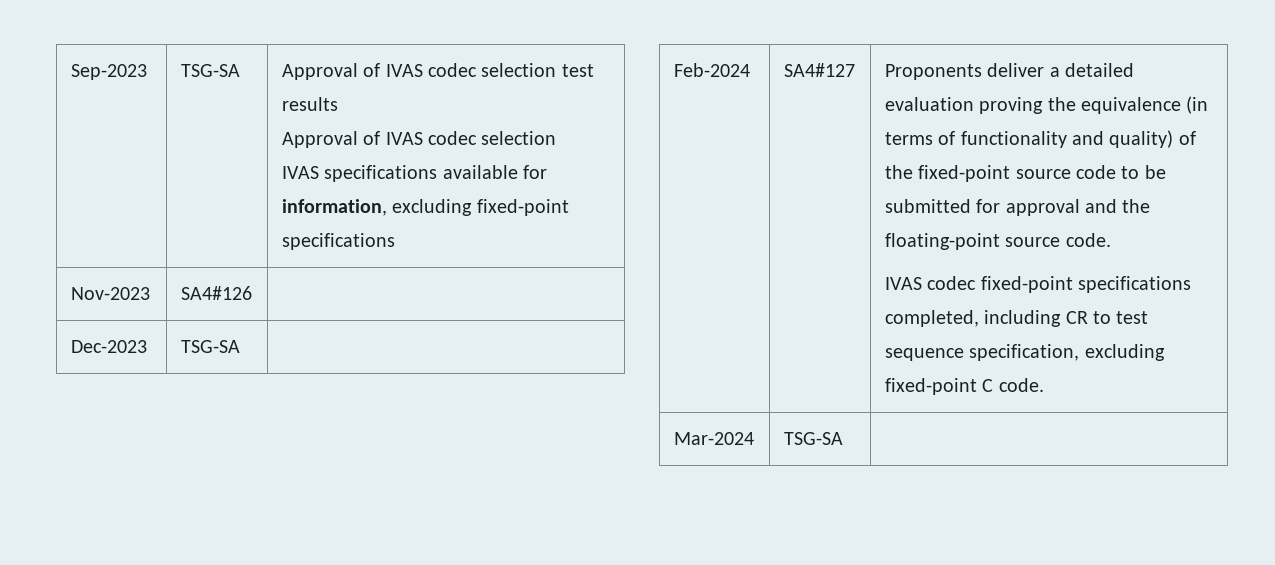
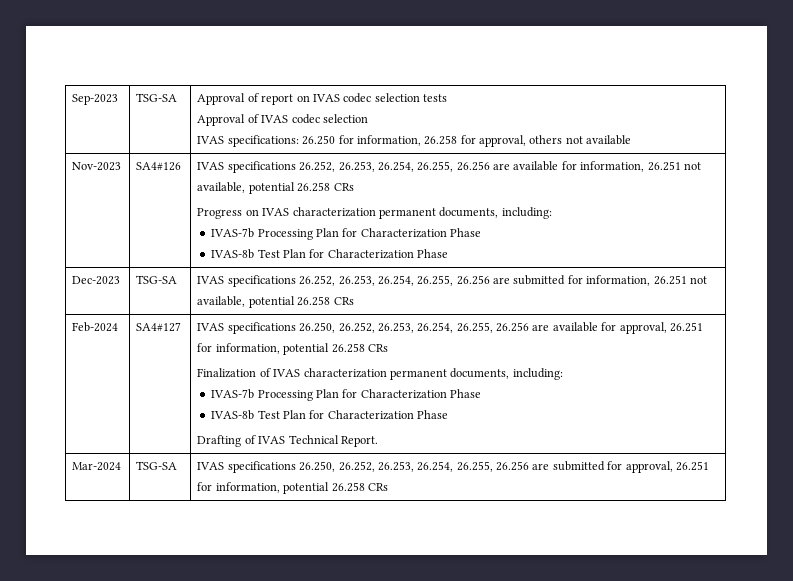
- Sep-2023 | TSG-SA | Approval of IVAS codec selection test results
+ Sep-2023 | TSG-SA | Approval of report on IVAS codec selection tests
  Approval of IVAS codec selection
- IVAS specifications available for information, excluding fixed-point specifications
- Nov-2023 | SA4#126 |
- Dec-2023 | TSG-SA |
- Feb-2024 | SA4#127 | Proponents deliver a detailed evaluation proving the equivalence (in terms of functionality and quality) of the fixed-point source code to be submitted for approval and the floating-point source code.
- IVAS codec fixed-point specifications completed, including CR to test sequence specification, excluding fixed-point C code.
- Mar-2024 | TSG-SA |
+ IVAS specifications: 26.250 for information, 26.258 for approval, others not available
+ Nov-2023 | SA4#126 | IVAS specifications 26.252, 26.253, 26.254, 26.255, 26.256 are available for information, 26.251 not available, potential 26.258 CRs
+ Progress on IVAS characterization permanent documents, including:
+ IVAS-7b Processing Plan for Characterization Phase
+ IVAS-8b Test Plan for Characterization Phase
+ Dec-2023 | TSG-SA | IVAS specifications 26.252, 26.253, 26.254, 26.255, 26.256 are submitted for information, 26.251 not available, potential 26.258 CRs
+ Feb-2024 | SA4#127 | IVAS specifications 26.250, 26.252, 26.253, 26.254, 26.255, 26.256 are available for approval, 26.251 for information, potential 26.258 CRs
+ Finalization of IVAS characterization permanent documents, including:
+ IVAS-7b Processing Plan for Characterization Phase
+ IVAS-8b Test Plan for Characterization Phase
+ Drafting of IVAS Technical Report.
+ Mar-2024 | TSG-SA | IVAS specifications 26.250, 26.252, 26.253, 26.254, 26.255, 26.256 are submitted for approval, 26.251 for information, potential 26.258 CRs

